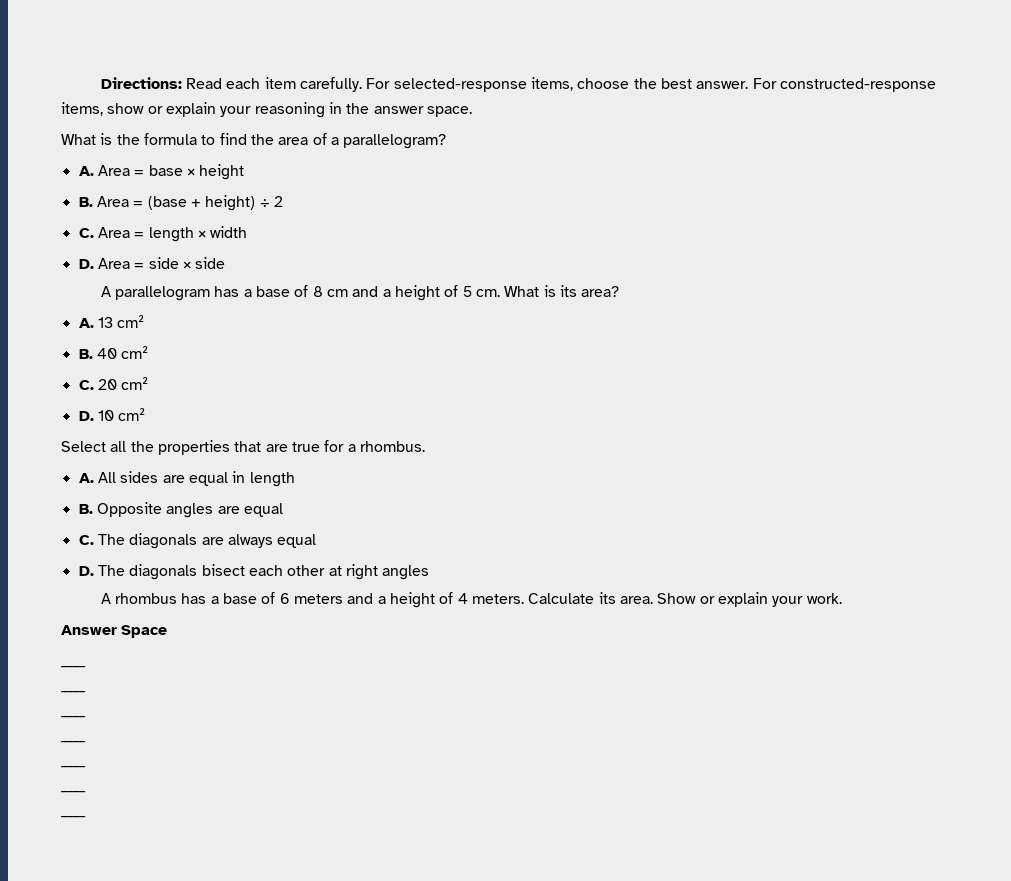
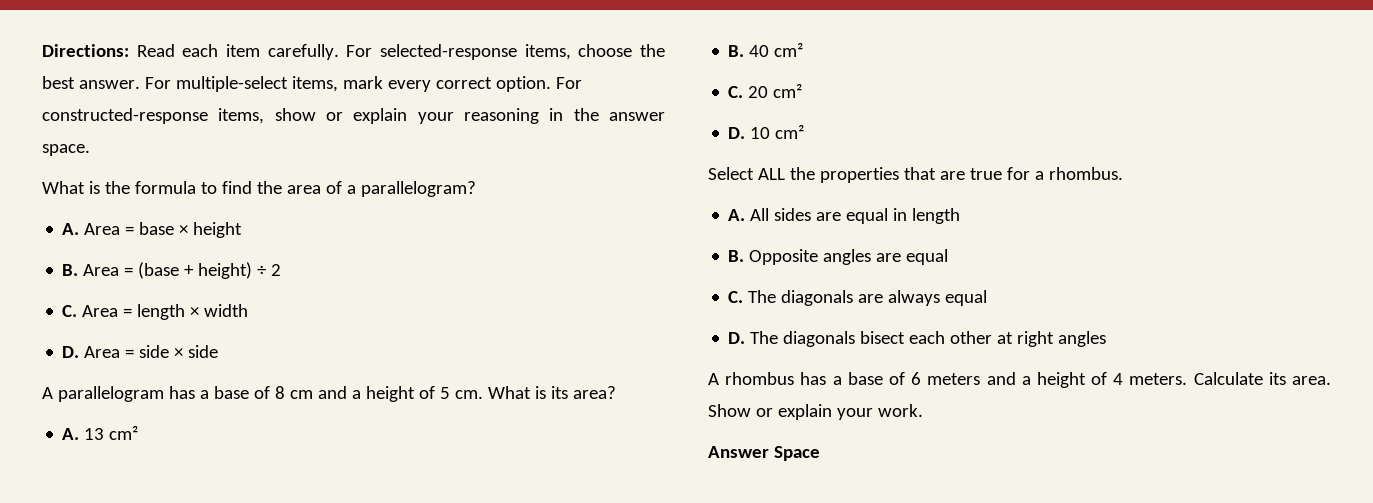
- For constructed-response items, show or explain your reasoning in the answer space.
+ For multiple-select items, mark every correct option. For constructed-response items, show or explain your reasoning in the answer space.
- Select all the properties that are true for a rhombus.
+ Select ALL the properties that are true for a rhombus.
  Answer Space
- ____
- ____
- ____
- ____
- ____
- ____
- ____

